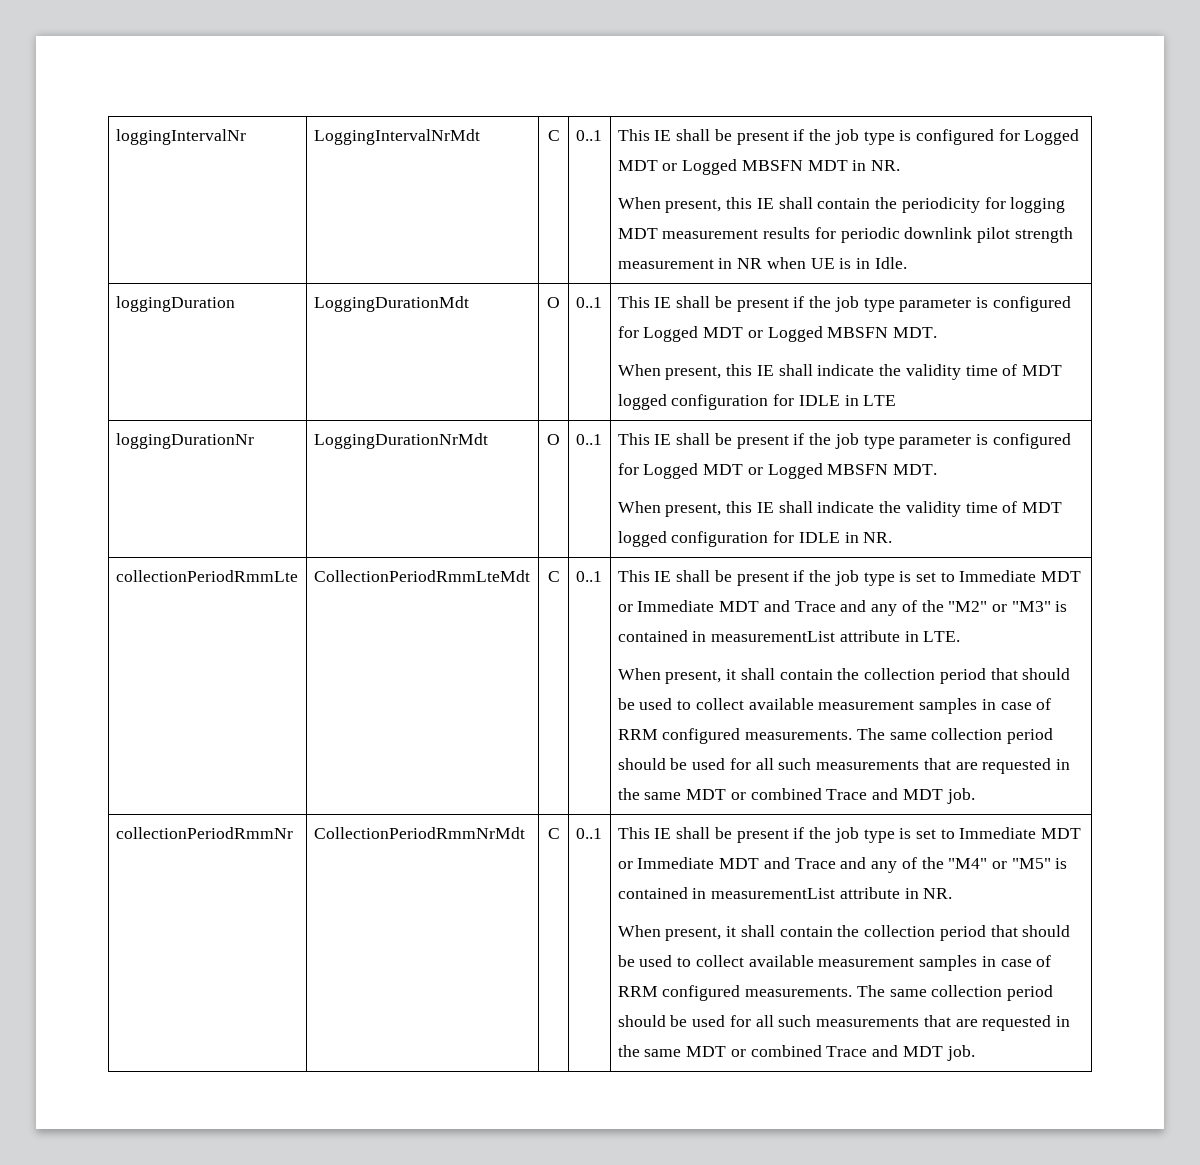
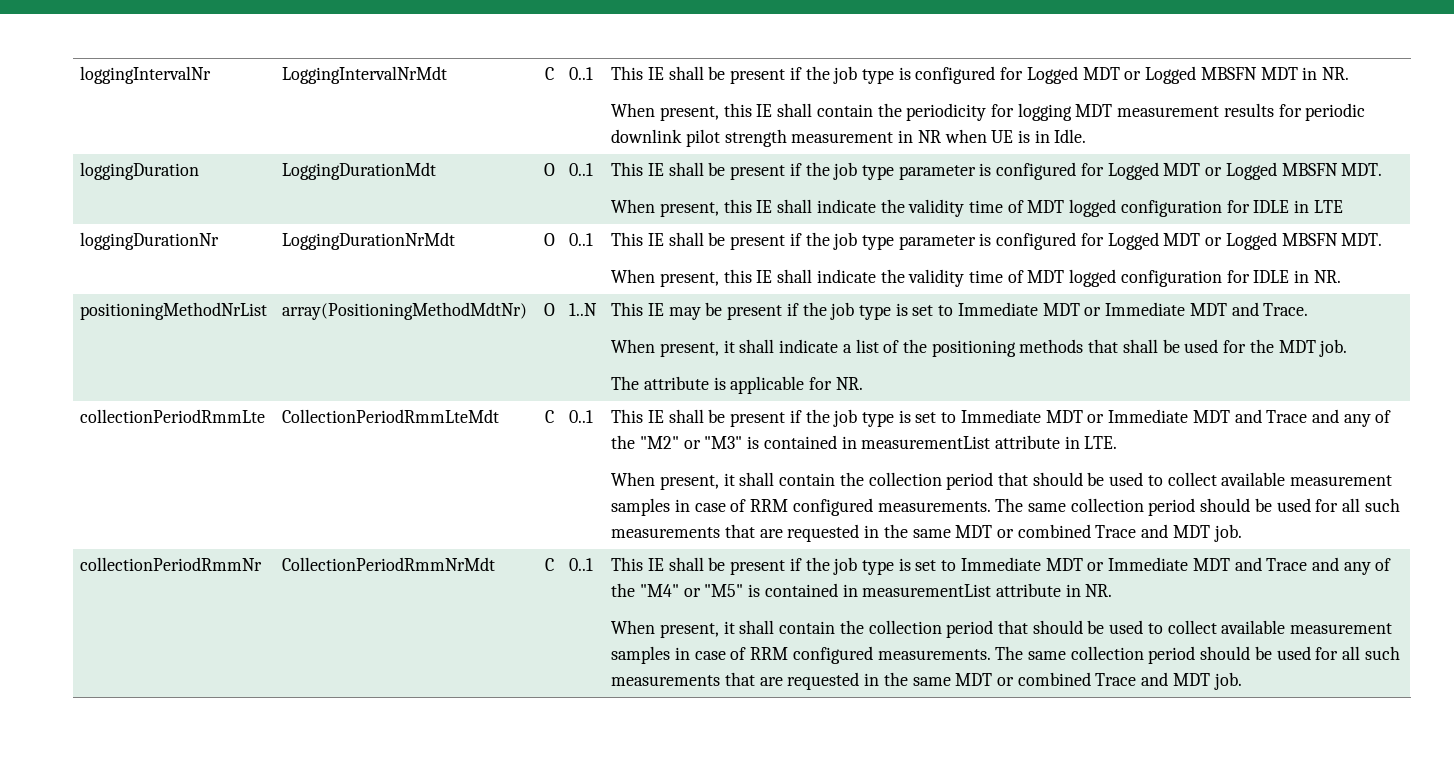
+ positioningMethodNrList | array(PositioningMethodMdtNr) | O | 1..N | This IE may be present if the job type is set to Immediate MDT or Immediate MDT and Trace.
+ When present, it shall indicate a list of the positioning methods that shall be used for the MDT job.
+ The attribute is applicable for NR.

